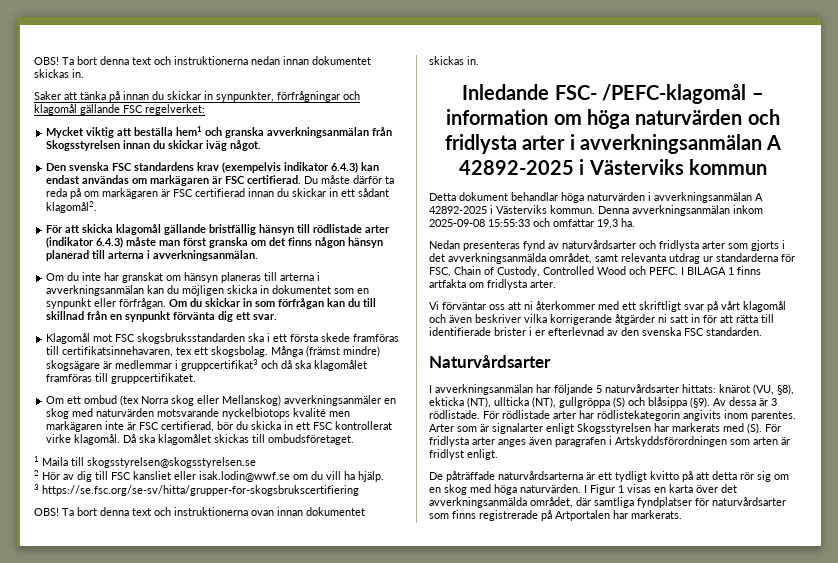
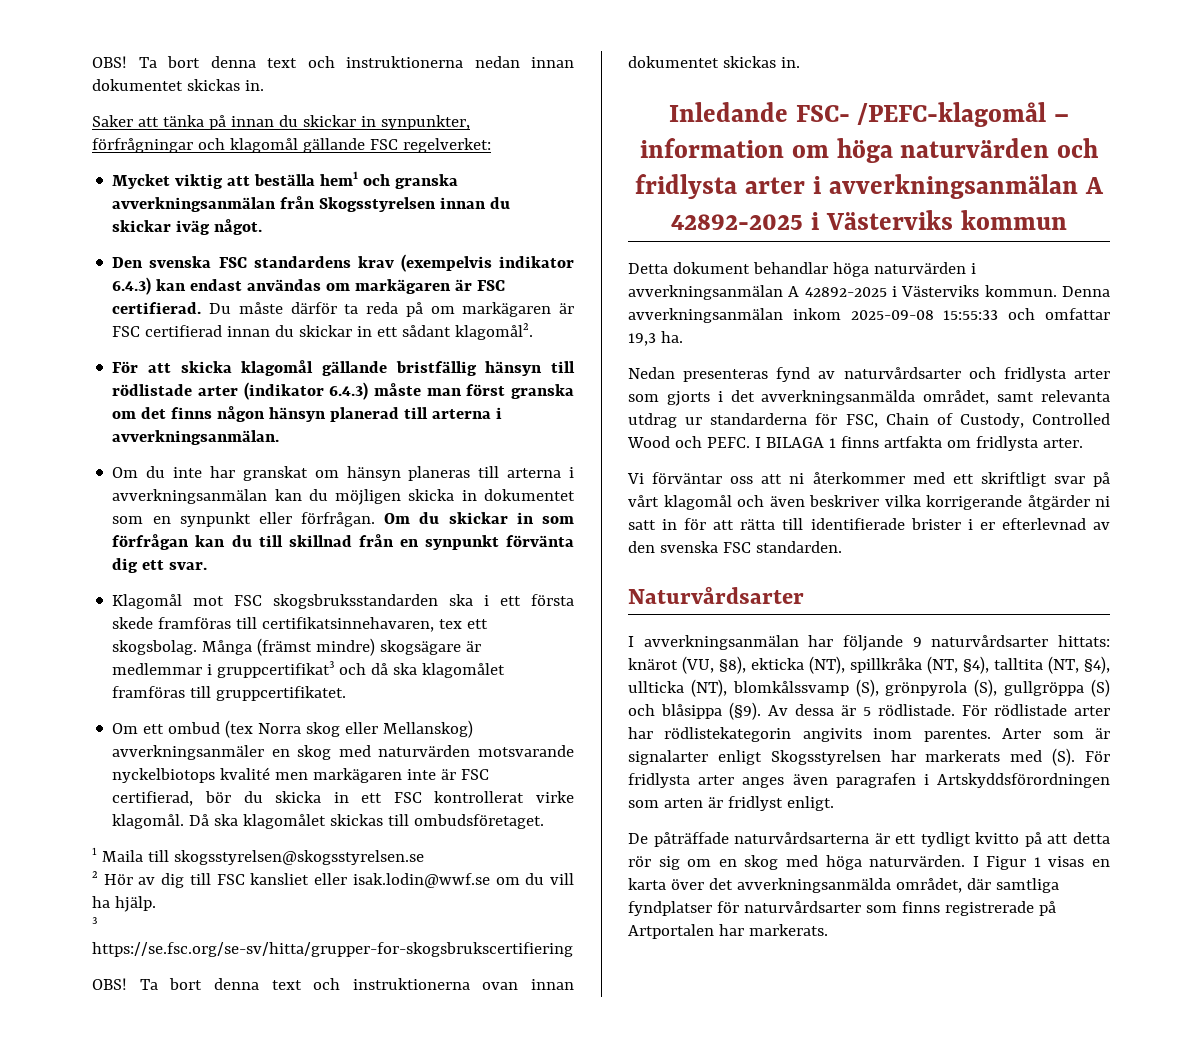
- I avverkningsanmälan har följande 5 naturvårdsarter hittats: knärot (VU, §8), ekticka (NT), ullticka (NT), gullgröppa (S) och blåsippa (§9).
+ I avverkningsanmälan har följande 9 naturvårdsarter hittats: knärot (VU, §8), ekticka (NT), spillkråka (NT, §4), talltita (NT, §4), ullticka (NT), blomkålssvamp (S), grönpyrola (S), gullgröppa (S) och blåsippa (§9).
- Av dessa är 3 rödlistade.
+ Av dessa är 5 rödlistade.

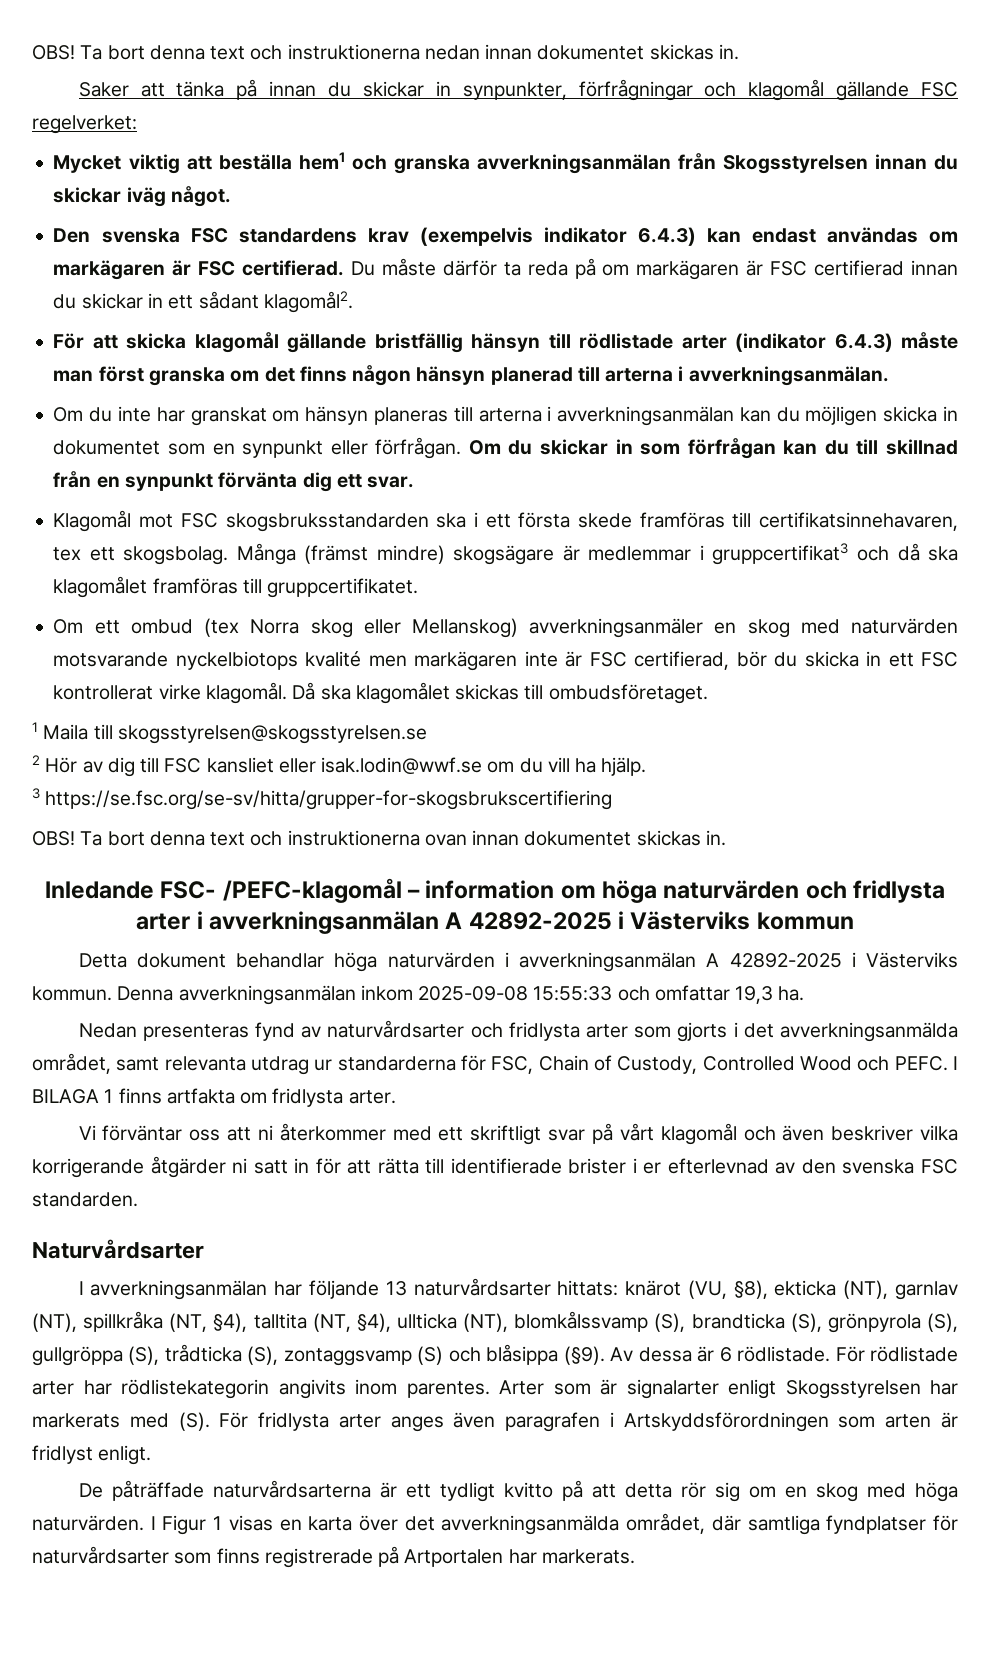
- I avverkningsanmälan har följande 9 naturvårdsarter hittats: knärot (VU, §8), ekticka (NT), spillkråka (NT, §4), talltita (NT, §4), ullticka (NT), blomkålssvamp (S), grönpyrola (S), gullgröppa (S) och blåsippa (§9).
+ I avverkningsanmälan har följande 13 naturvårdsarter hittats: knärot (VU, §8), ekticka (NT), garnlav (NT), spillkråka (NT, §4), talltita (NT, §4), ullticka (NT), blomkålssvamp (S), brandticka (S), grönpyrola (S), gullgröppa (S), trådticka (S), zontaggsvamp (S) och blåsippa (§9).
- Av dessa är 5 rödlistade.
+ Av dessa är 6 rödlistade.

